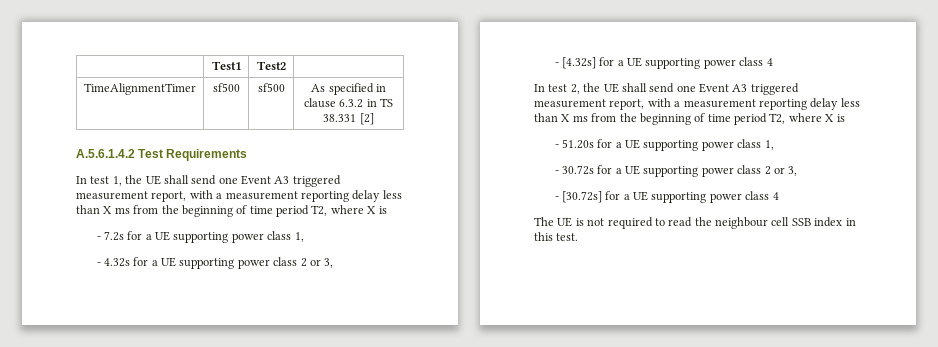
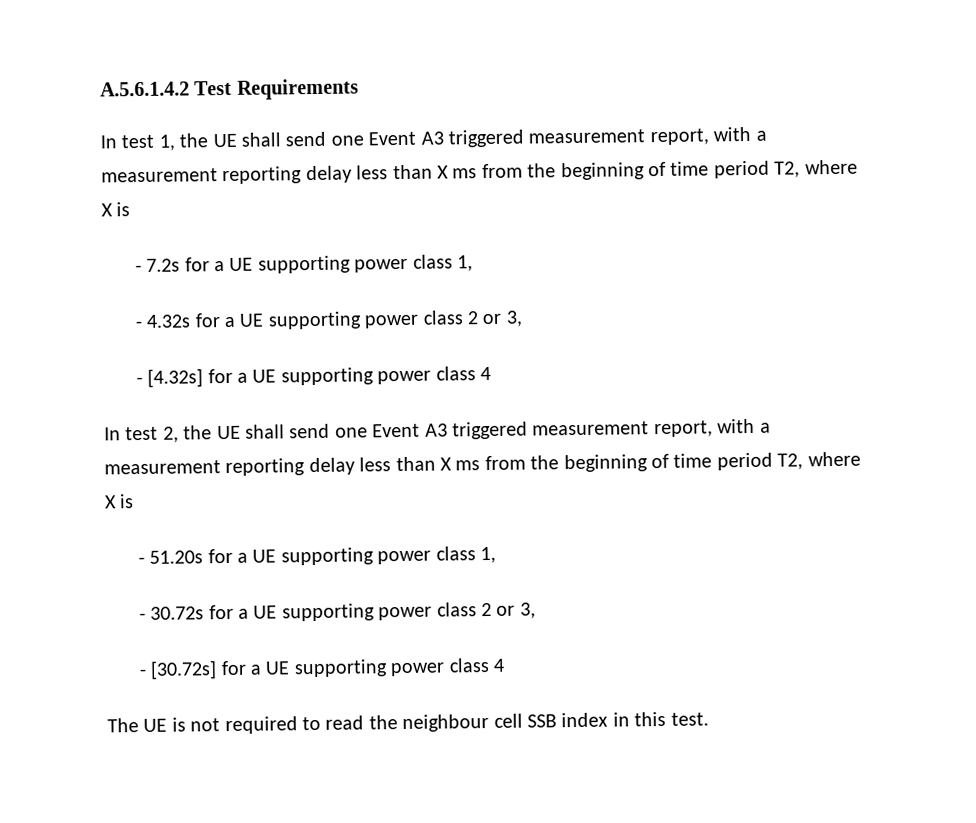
- | Test1 | Test2 |
- TimeAlignmentTimer | sf500 | sf500 | As specified in clause 6.3.2 in TS 38.331 [2]

